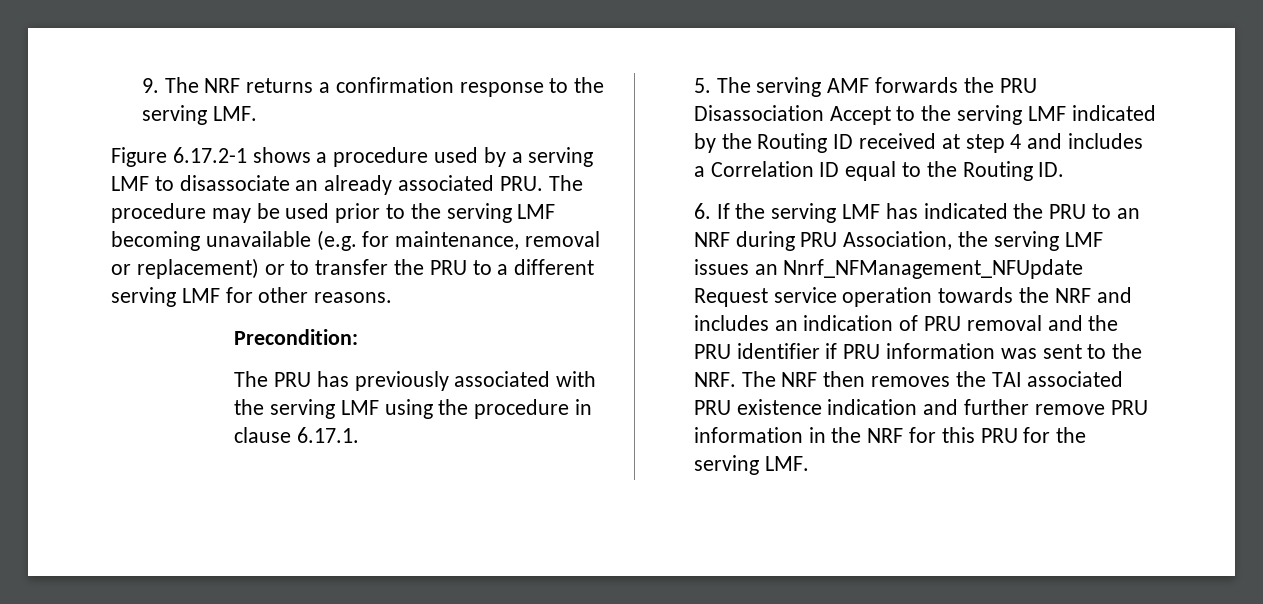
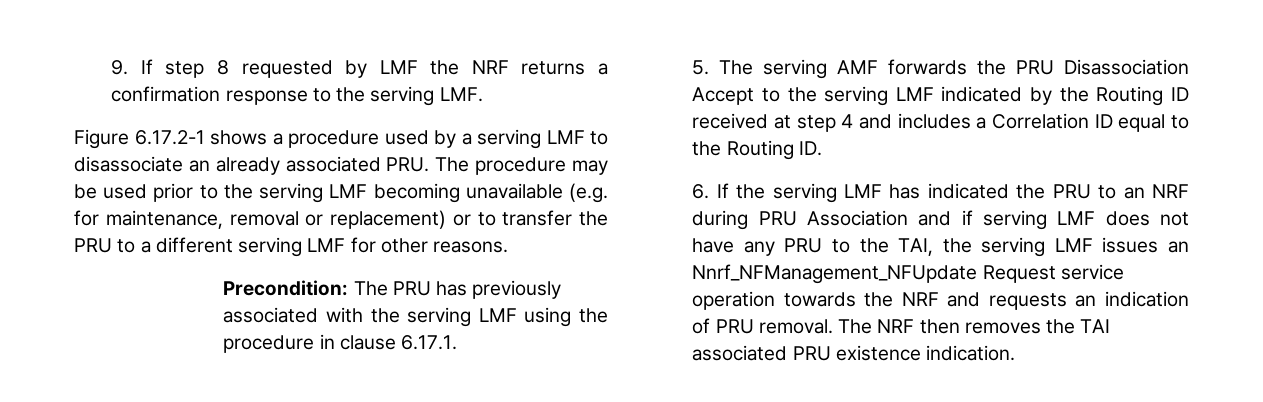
- 9. The NRF returns a confirmation response to the serving LMF.
+ 9. If step 8 requested by LMF the NRF returns a confirmation response to the serving LMF.
- Precondition:
- The PRU has previously associated with the serving LMF using the procedure in clause 6.17.1.
+ Precondition: The PRU has previously associated with the serving LMF using the procedure in clause 6.17.1.
- 6. If the serving LMF has indicated the PRU to an NRF during PRU Association, the serving LMF issues an Nnrf_NFManagement_NFUpdate Request service operation towards the NRF and includes an indication of PRU removal and the PRU identifier if PRU information was sent to the NRF. The NRF then removes the TAI associated PRU existence indication and further remove PRU information in the NRF for this PRU for the serving LMF.
+ 6. If the serving LMF has indicated the PRU to an NRF during PRU Association and if serving LMF does not have any PRU to the TAI, the serving LMF issues an Nnrf_NFManagement_NFUpdate Request service operation towards the NRF and requests an indication of PRU removal. The NRF then removes the TAI associated PRU existence indication.

